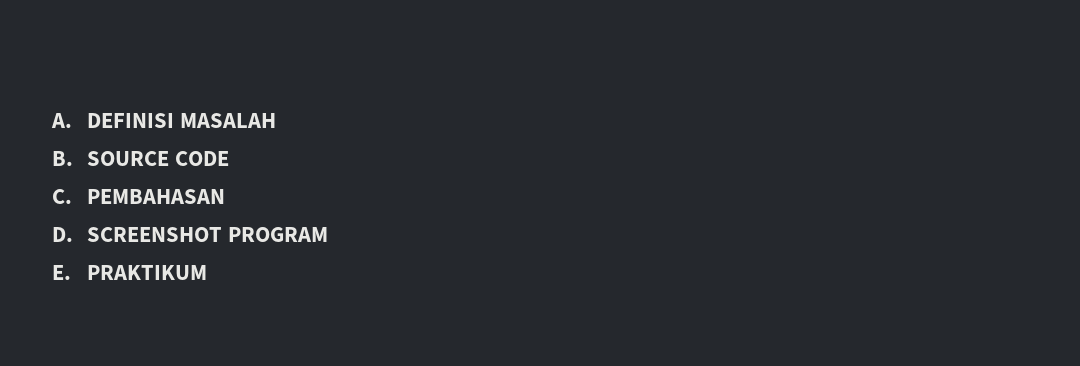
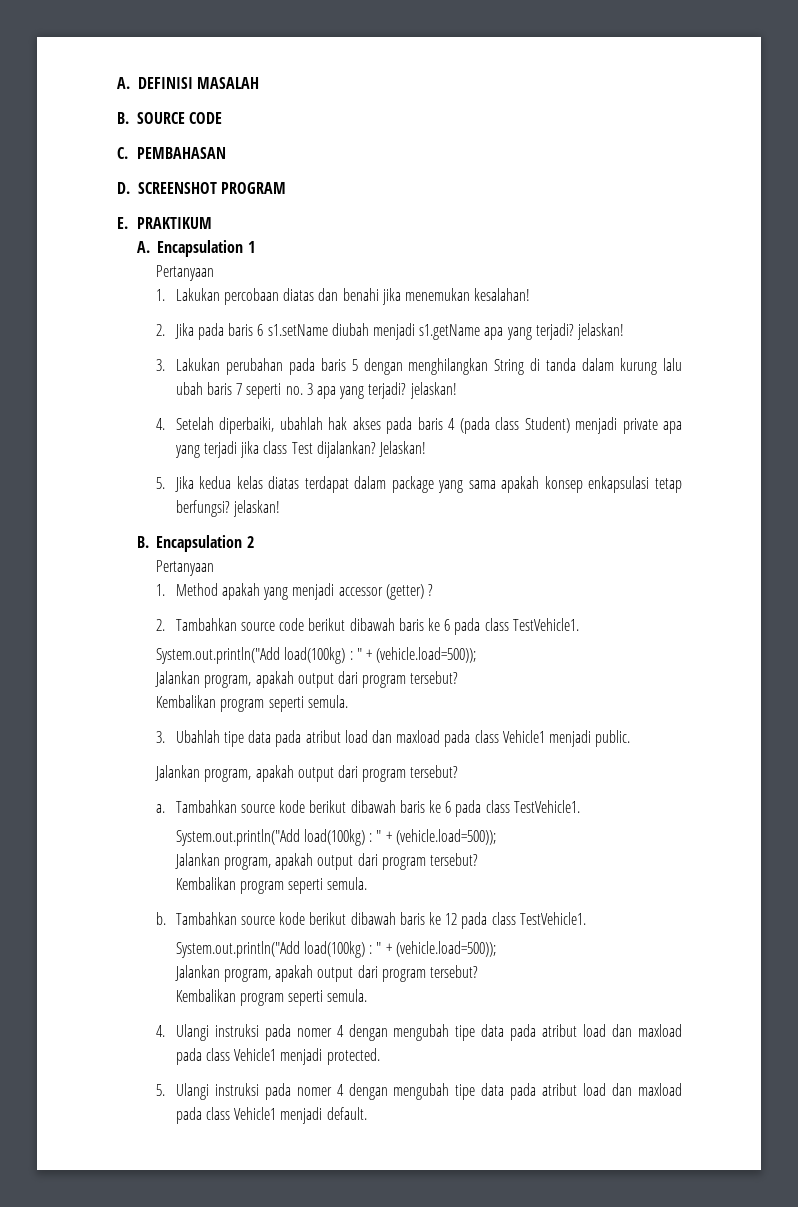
+ A. Encapsulation 1
+ Pertanyaan
+ 1. Lakukan percobaan diatas dan benahi jika menemukan kesalahan!
+ 2. Jika pada baris 6 s1.setName diubah menjadi s1.getName apa yang terjadi? jelaskan!
+ 3. Lakukan perubahan pada baris 5 dengan menghilangkan String di tanda dalam kurung lalu ubah baris 7 seperti no. 3 apa yang terjadi? jelaskan!
+ 4. Setelah diperbaiki, ubahlah hak akses pada baris 4 (pada class Student) menjadi private apa yang terjadi jika class Test dijalankan? Jelaskan!
+ 5. Jika kedua kelas diatas terdapat dalam package yang sama apakah konsep enkapsulasi tetap berfungsi? jelaskan!
+ B. Encapsulation 2
+ Pertanyaan
+ 1. Method apakah yang menjadi accessor (getter) ?
+ 2. Tambahkan source code berikut dibawah baris ke 6 pada class TestVehicle1.
+ System.out.println("Add load(100kg) : " + (vehicle.load=500));
+ Jalankan program, apakah output dari program tersebut?
+ Kembalikan program seperti semula.
+ 3. Ubahlah tipe data pada atribut load dan maxload pada class Vehicle1 menjadi public.
+ Jalankan program, apakah output dari program tersebut?
+ a. Tambahkan source kode berikut dibawah baris ke 6 pada class TestVehicle1.
+ System.out.println("Add load(100kg) : " + (vehicle.load=500));
+ Jalankan program, apakah output dari program tersebut?
+ Kembalikan program seperti semula.
+ b. Tambahkan source kode berikut dibawah baris ke 12 pada class TestVehicle1.
+ System.out.println("Add load(100kg) : " + (vehicle.load=500));
+ Jalankan program, apakah output dari program tersebut?
+ Kembalikan program seperti semula.
+ 4. Ulangi instruksi pada nomer 4 dengan mengubah tipe data pada atribut load dan maxload pada class Vehicle1 menjadi protected.
+ 5. Ulangi instruksi pada nomer 4 dengan mengubah tipe data pada atribut load dan maxload pada class Vehicle1 menjadi default.

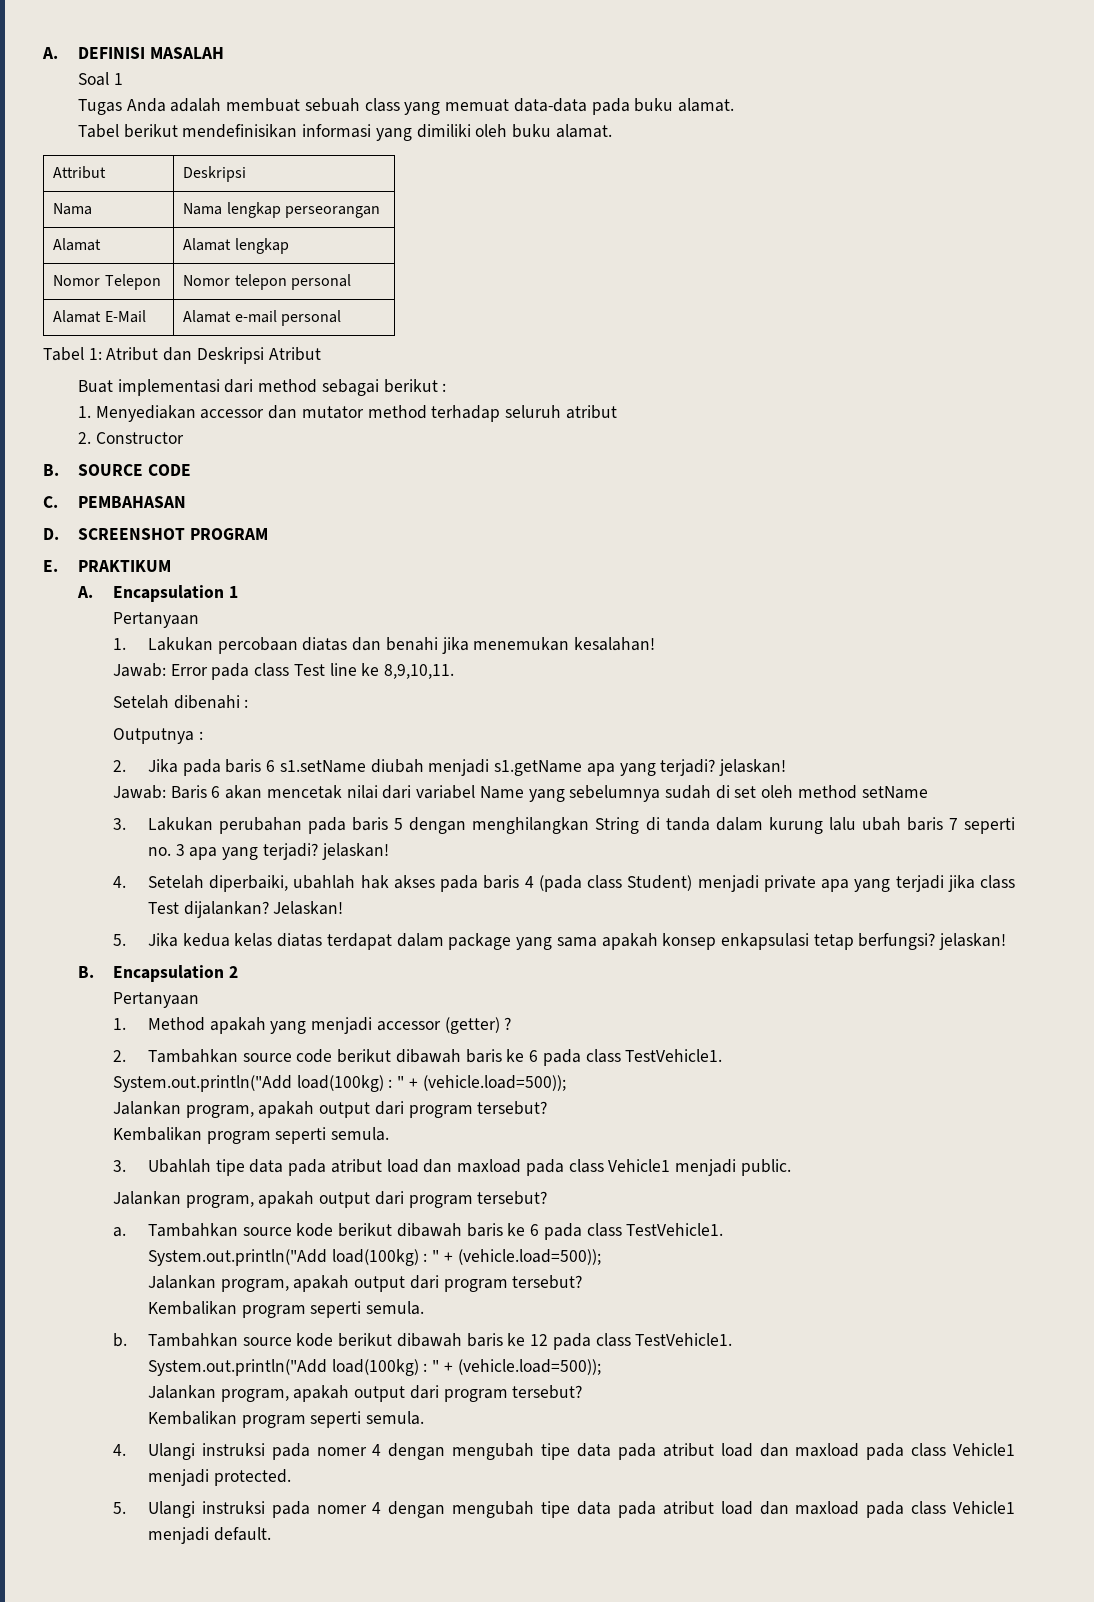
+ Soal 1
+ Tugas Anda adalah membuat sebuah class yang memuat data-data pada buku alamat.
+ Tabel berikut mendefinisikan informasi yang dimiliki oleh buku alamat.
+ Attribut | Deskripsi
+ Nama | Nama lengkap perseorangan
+ Alamat | Alamat lengkap
+ Nomor Telepon | Nomor telepon personal
+ Alamat E-Mail | Alamat e-mail personal
+ Tabel 1: Atribut dan Deskripsi Atribut
+ Buat implementasi dari method sebagai berikut :
+ 1. Menyediakan accessor dan mutator method terhadap seluruh atribut
+ 2. Constructor
+ Jawab: Error pada class Test line ke 8,9,10,11.
+ Setelah dibenahi :
+ Outputnya :
+ Jawab: Baris 6 akan mencetak nilai dari variabel Name yang sebelumnya sudah di set oleh method setName

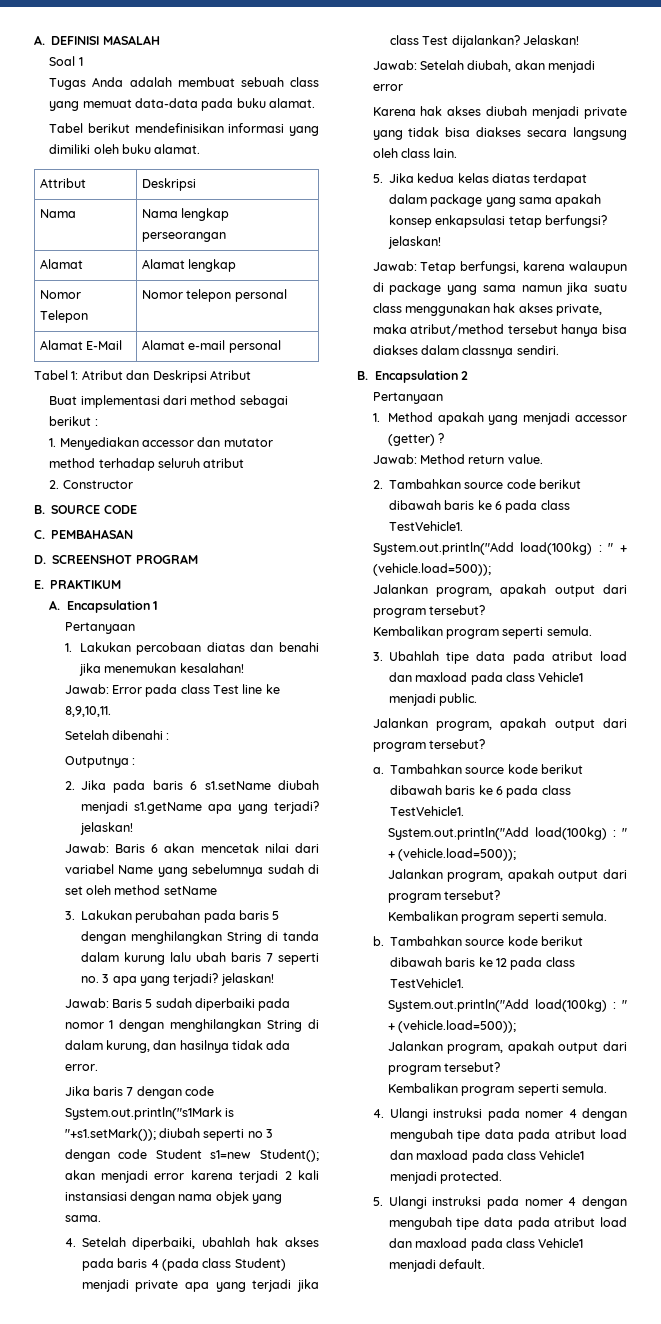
+ Jawab: Baris 5 sudah diperbaiki pada nomor 1 dengan menghilangkan String di dalam kurung, dan hasilnya tidak ada error.
+ Jika baris 7 dengan code System.out.println("s1Mark is "+s1.setMark()); diubah seperti no 3 dengan code Student s1=new Student(); akan menjadi error karena terjadi 2 kali instansiasi dengan nama objek yang sama.
+ Jawab: Setelah diubah, akan menjadi error
+ Karena hak akses diubah menjadi private yang tidak bisa diakses secara langsung oleh class lain.
+ Jawab: Tetap berfungsi, karena walaupun di package yang sama namun jika suatu class menggunakan hak akses private, maka atribut/method tersebut hanya bisa diakses dalam classnya sendiri.
+ Jawab: Method return value.

